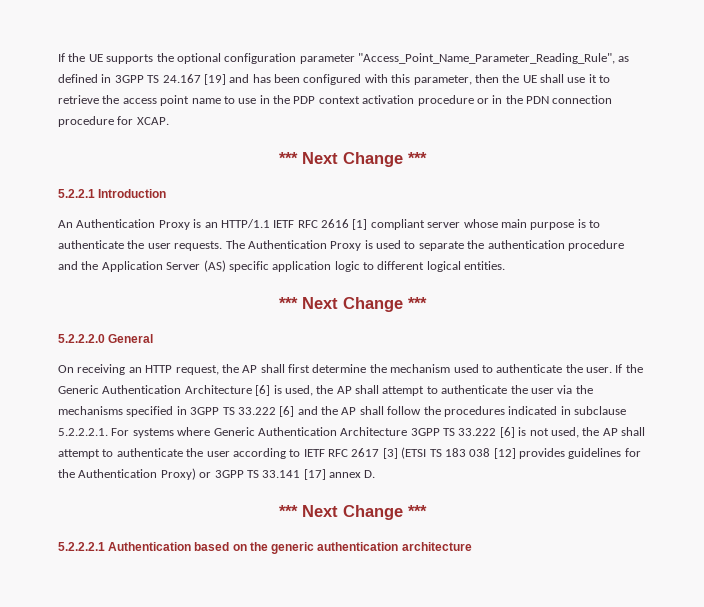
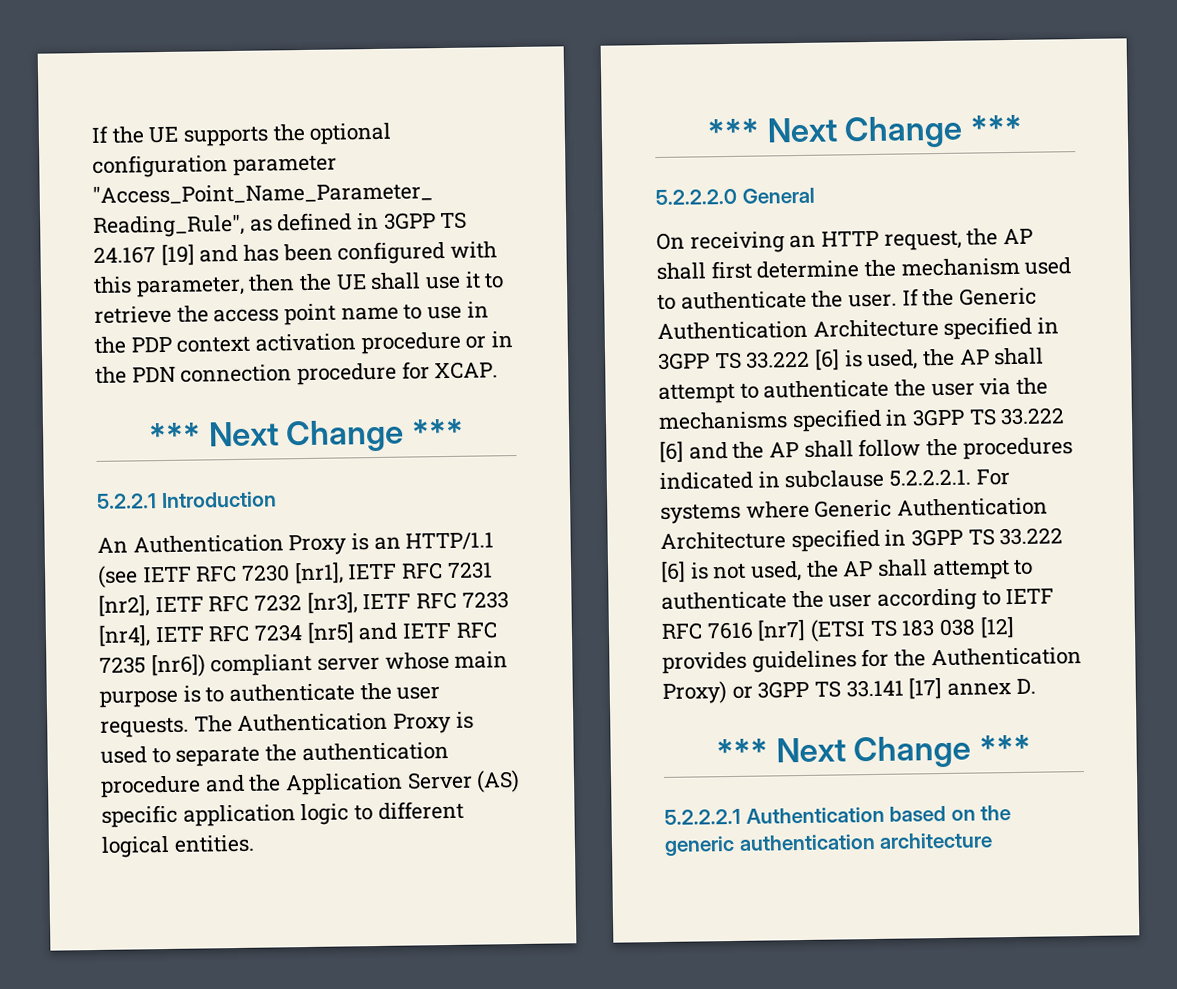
- An Authentication Proxy is an HTTP/1.1 IETF RFC 2616 [1] compliant server whose main purpose is to authenticate the user requests.
+ An Authentication Proxy is an HTTP/1.1 (see IETF RFC 7230 [nr1], IETF RFC 7231 [nr2], IETF RFC 7232 [nr3], IETF RFC 7233 [nr4], IETF RFC 7234 [nr5] and IETF RFC 7235 [nr6]) compliant server whose main purpose is to authenticate the user requests.
- If the Generic Authentication Architecture [6] is used, the AP shall attempt to authenticate the user via the mechanisms specified in 3GPP TS 33.222 [6] and the AP shall follow the procedures indicated in subclause 5.2.2.2.1. For systems where Generic Authentication Architecture 3GPP TS 33.222 [6] is not used, the AP shall attempt to authenticate the user according to IETF RFC 2617 [3] (ETSI TS 183 038 [12] provides guidelines for the Authentication Proxy) or 3GPP TS 33.141 [17] annex D.
+ If the Generic Authentication Architecture specified in 3GPP TS 33.222 [6] is used, the AP shall attempt to authenticate the user via the mechanisms specified in 3GPP TS 33.222 [6] and the AP shall follow the procedures indicated in subclause 5.2.2.2.1. For systems where Generic Authentication Architecture specified in 3GPP TS 33.222 [6] is not used, the AP shall attempt to authenticate the user according to IETF RFC 7616 [nr7] (ETSI TS 183 038 [12] provides guidelines for the Authentication Proxy) or 3GPP TS 33.141 [17] annex D.

